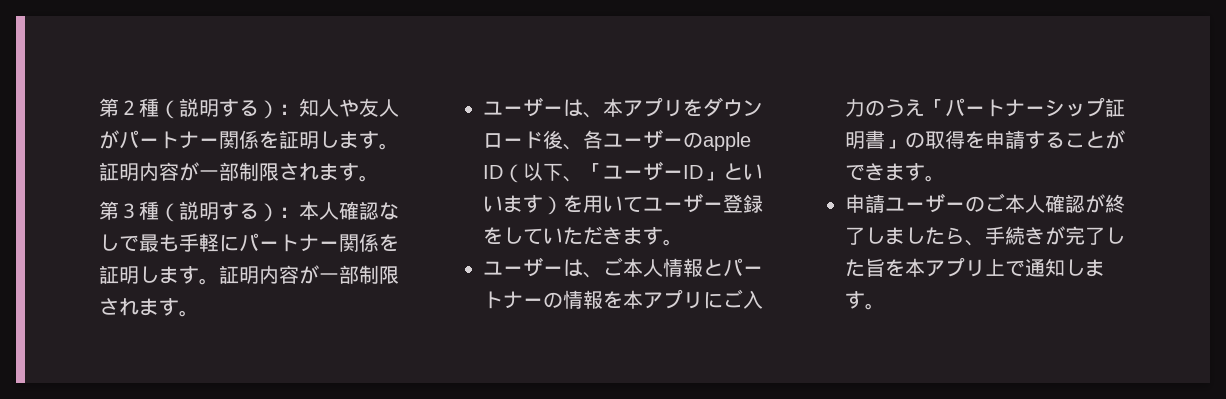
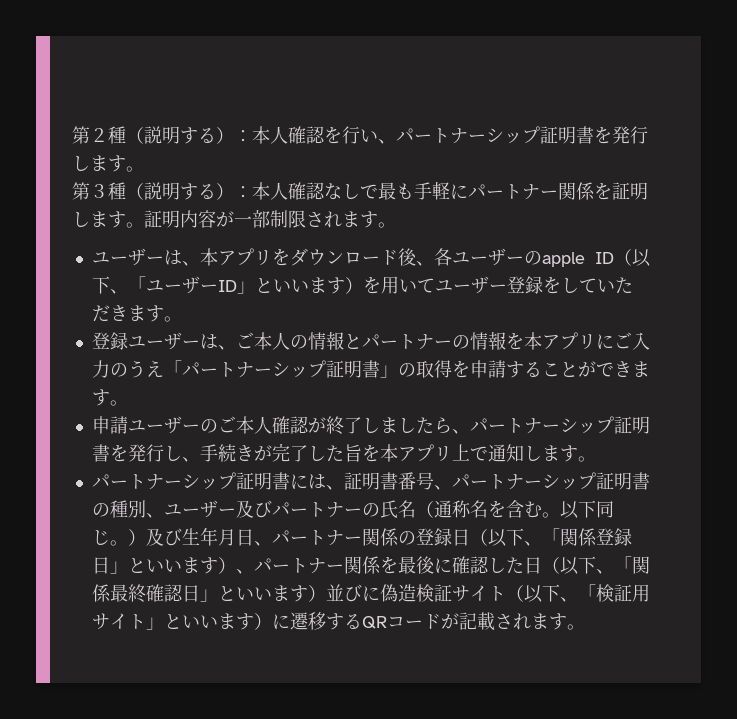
- 第２種（説明する）：知人や友人がパートナー関係を証明します。証明内容が一部制限されます。
+ 第２種（説明する）：本人確認を行い、パートナーシップ証明書を発行します。
- ユーザーは、ご本人情報とパートナーの情報を本アプリにご入力のうえ「パートナーシップ証明書」の取得を申請することができます。
+ 登録ユーザーは、ご本人の情報とパートナーの情報を本アプリにご入力のうえ「パートナーシップ証明書」の取得を申請することができます。
- 申請ユーザーのご本人確認が終了しましたら、手続きが完了した旨を本アプリ上で通知します。
+ 申請ユーザーのご本人確認が終了しましたら、パートナーシップ証明書を発行し、手続きが完了した旨を本アプリ上で通知します。
+ パートナーシップ証明書には、証明書番号、パートナーシップ証明書の種別、ユーザー及びパートナーの氏名（通称名を含む。以下同じ。）及び生年月日、パートナー関係の登録日（以下、「関係登録日」といいます）、パートナー関係を最後に確認した日（以下、「関係最終確認日」といいます）並びに偽造検証サイト（以下、「検証用サイト」といいます）に遷移するQRコードが記載されます。

